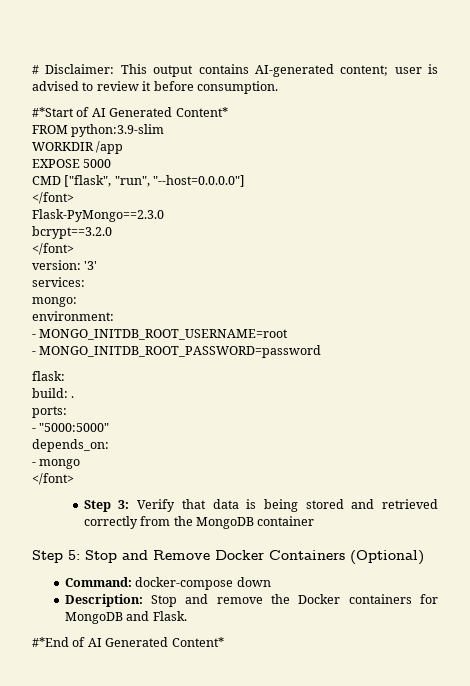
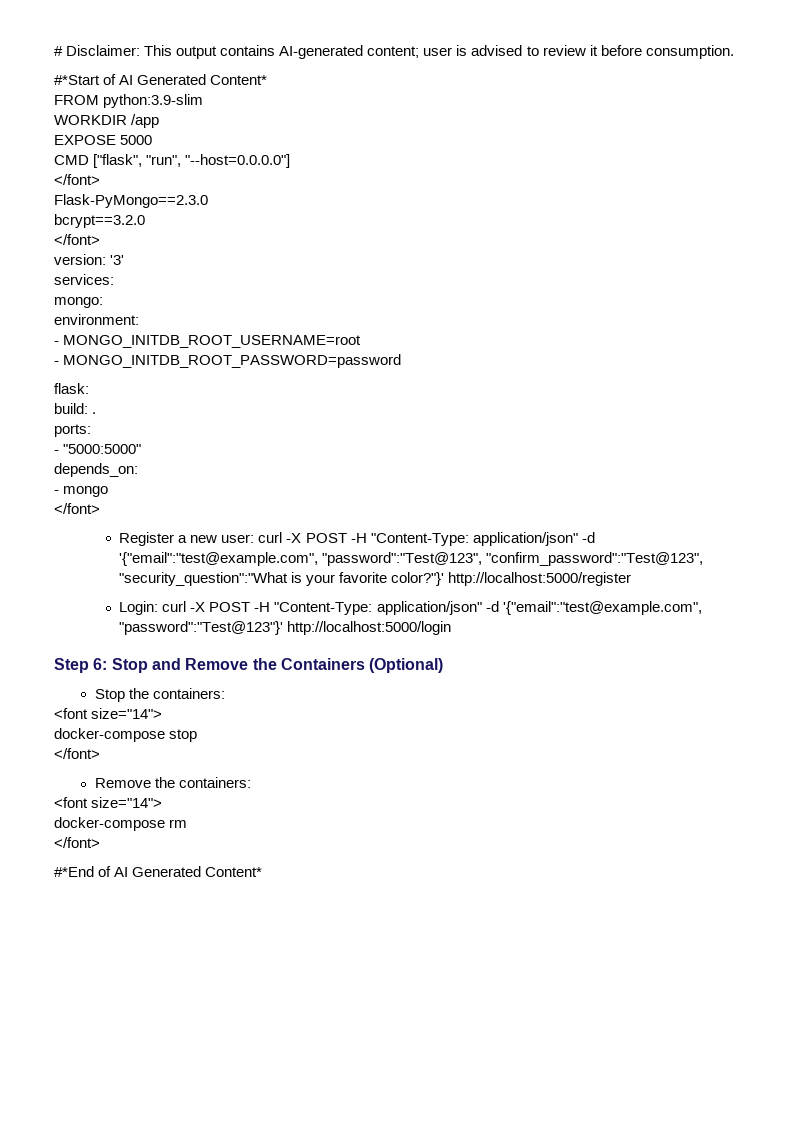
- Step 3: Verify that data is being stored and retrieved correctly from the MongoDB container
- Step 5: Stop and Remove Docker Containers (Optional)
+ Register a new user: curl -X POST -H "Content-Type: application/json" -d '{"email":"test@example.com", "password":"Test@123", "confirm_password":"Test@123", "security_question":"What is your favorite color?"}' http://localhost:5000/register
+ Login: curl -X POST -H "Content-Type: application/json" -d '{"email":"test@example.com", "password":"Test@123"}' http://localhost:5000/login
+ Step 6: Stop and Remove the Containers (Optional)
- Command: docker-compose down
- Description: Stop and remove the Docker containers for MongoDB and Flask.
+ Stop the containers:
+ <font size="14">
+ docker-compose stop
+ </font>
+ Remove the containers:
+ <font size="14">
+ docker-compose rm
+ </font>

